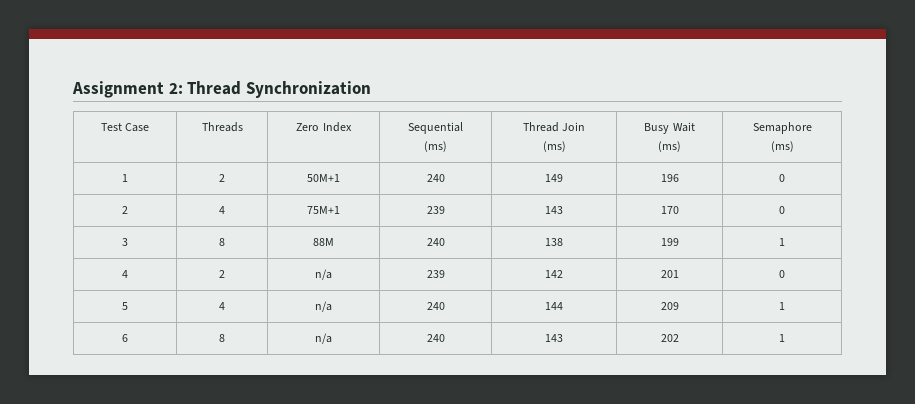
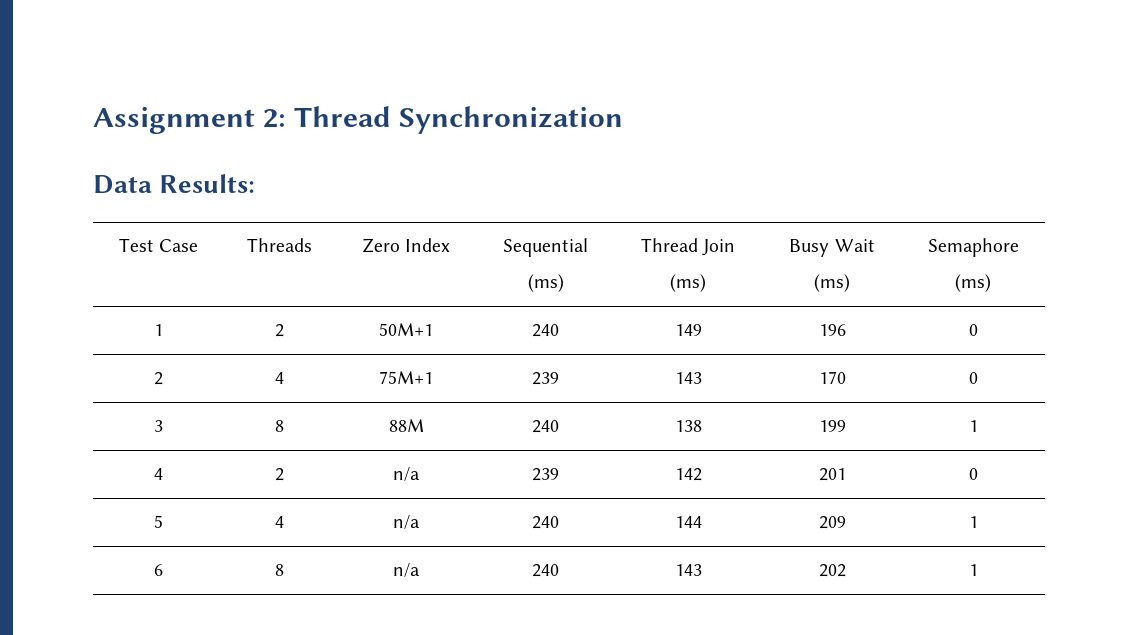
+ Data Results:

